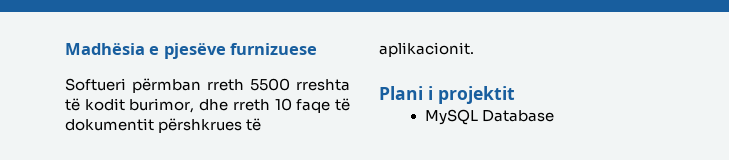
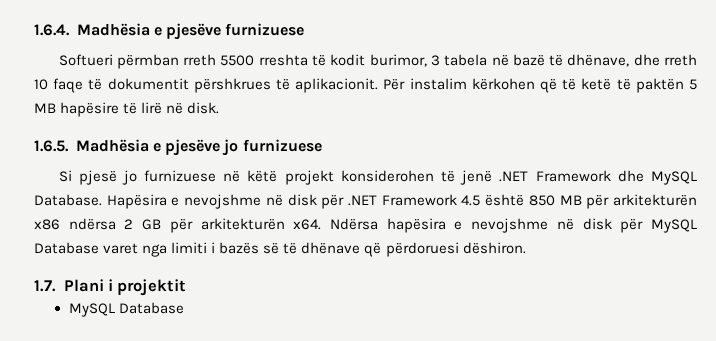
- Madhësia e pjesëve furnizuese
+ 1.6.4. Madhësia e pjesëve furnizuese
- Softueri përmban rreth 5500 rreshta të kodit burimor, dhe rreth 10 faqe të dokumentit përshkrues të aplikacionit.
- Plani i projektit
+ Softueri përmban rreth 5500 rreshta të kodit burimor, 3 tabela në bazë të dhënave, dhe rreth 10 faqe të dokumentit përshkrues të aplikacionit. Për instalim kërkohen që të ketë të paktën 5 MB hapësire të lirë në disk.
+ 1.6.5. Madhësia e pjesëve jo furnizuese
+ Si pjesë jo furnizuese në këtë projekt konsiderohen të jenë .NET Framework dhe MySQL Database. Hapësira e nevojshme në disk për .NET Framework 4.5 është 850 MB për arkitekturën x86 ndërsa 2 GB për arkitekturën x64. Ndërsa hapësira e nevojshme në disk për MySQL Database varet nga limiti i bazës së të dhënave që përdoruesi dëshiron.
+ 1.7. Plani i projektit

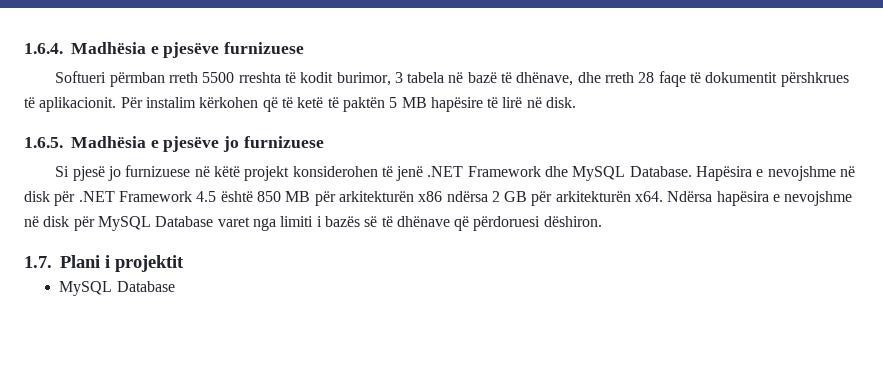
- Softueri përmban rreth 5500 rreshta të kodit burimor, 3 tabela në bazë të dhënave, dhe rreth 10 faqe të dokumentit përshkrues të aplikacionit.
+ Softueri përmban rreth 5500 rreshta të kodit burimor, 3 tabela në bazë të dhënave, dhe rreth 28 faqe të dokumentit përshkrues të aplikacionit.

